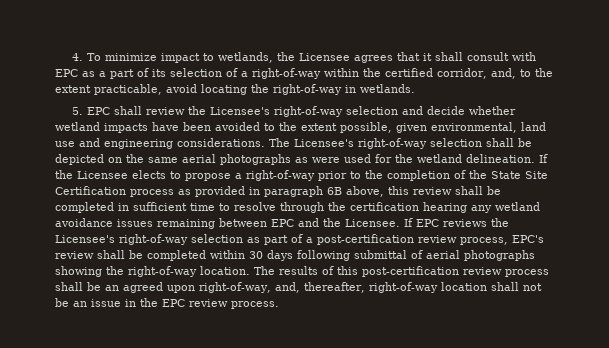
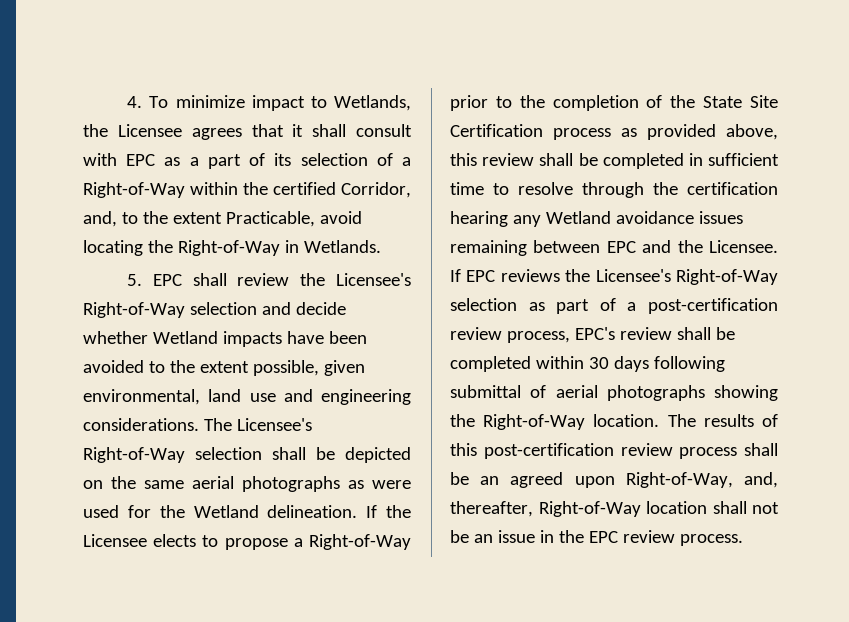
- 4. To minimize impact to wetlands, the Licensee agrees that it shall consult with EPC as a part of its selection of a right-of-way within the certified corridor, and, to the extent practicable, avoid locating the right-of-way in wetlands.
+ 4. To minimize impact to Wetlands, the Licensee agrees that it shall consult with EPC as a part of its selection of a Right-of-Way within the certified Corridor, and, to the extent Practicable, avoid locating the Right-of-Way in Wetlands.
- 5. EPC shall review the Licensee's right-of-way selection and decide whether wetland impacts have been avoided to the extent possible, given environmental, land use and engineering considerations.
+ 5. EPC shall review the Licensee's Right-of-Way selection and decide whether Wetland impacts have been avoided to the extent possible, given environmental, land use and engineering considerations.
- The Licensee's right-of-way selection shall be depicted on the same aerial photographs as were used for the wetland delineation.
+ The Licensee's Right-of-Way selection shall be depicted on the same aerial photographs as were used for the Wetland delineation.
- If the Licensee elects to propose a right-of-way prior to the completion of the State Site Certification process as provided in paragraph 6B above, this review shall be completed in sufficient time to resolve through the certification hearing any wetland avoidance issues remaining between EPC and the Licensee.
+ If the Licensee elects to propose a Right-of-Way prior to the completion of the State Site Certification process as provided above, this review shall be completed in sufficient time to resolve through the certification hearing any Wetland avoidance issues remaining between EPC and the Licensee.
- If EPC reviews the Licensee's right-of-way selection as part of a post-certification review process, EPC's review shall be completed within 30 days following submittal of aerial photographs showing the right-of-way location.
+ If EPC reviews the Licensee's Right-of-Way selection as part of a post-certification review process, EPC's review shall be completed within 30 days following submittal of aerial photographs showing the Right-of-Way location.
- The results of this post-certification review process shall be an agreed upon right-of-way, and, thereafter, right-of-way location shall not be an issue in the EPC review process.
+ The results of this post-certification review process shall be an agreed upon Right-of-Way, and, thereafter, Right-of-Way location shall not be an issue in the EPC review process.

